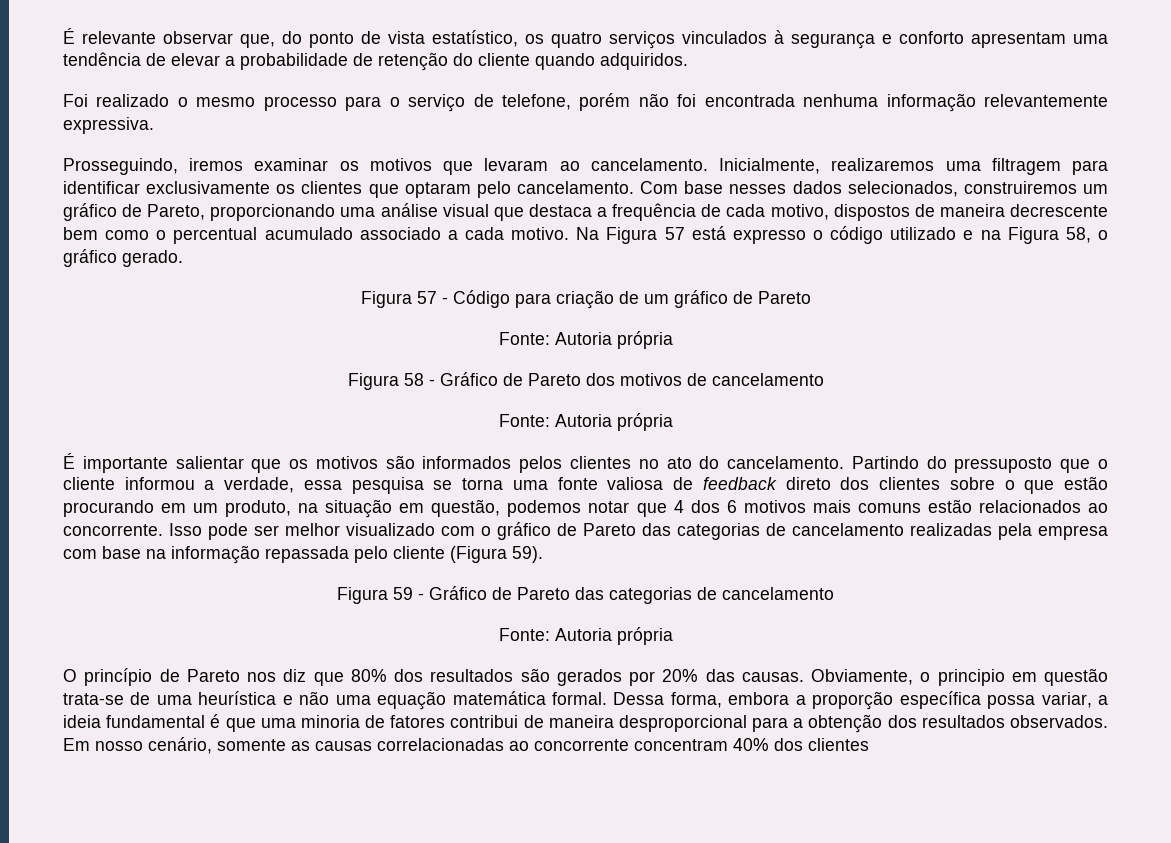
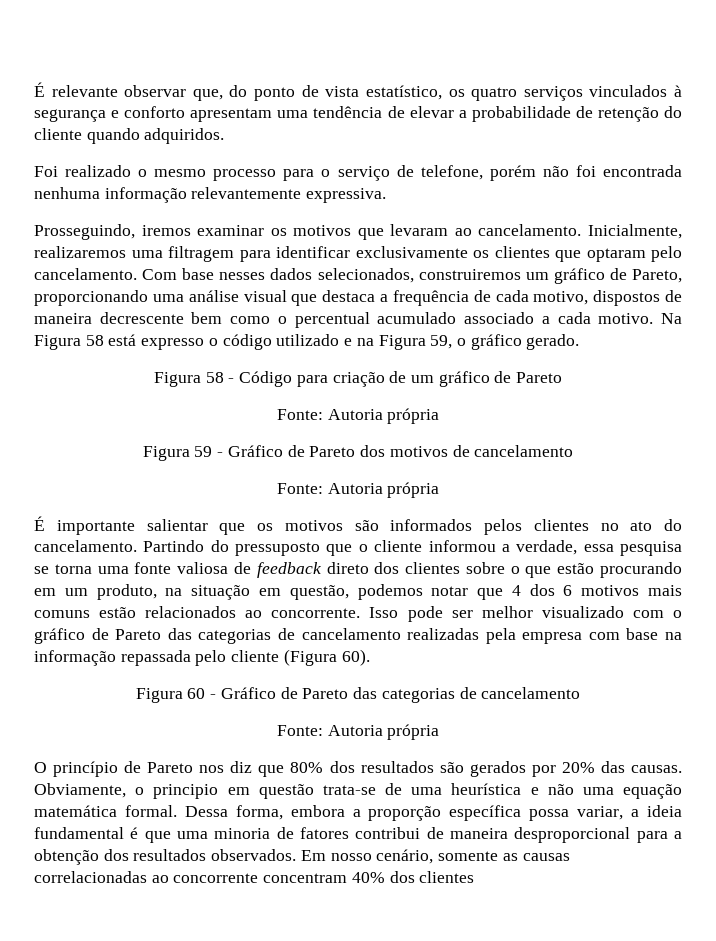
- Na Figura 57 está expresso o código utilizado e na Figura 58, o gráfico gerado.
+ Na Figura 58 está expresso o código utilizado e na Figura 59, o gráfico gerado.
- Figura 57 - Código para criação de um gráfico de Pareto
+ Figura 58 - Código para criação de um gráfico de Pareto
- Figura 58 - Gráfico de Pareto dos motivos de cancelamento
+ Figura 59 - Gráfico de Pareto dos motivos de cancelamento
- Isso pode ser melhor visualizado com o gráfico de Pareto das categorias de cancelamento realizadas pela empresa com base na informação repassada pelo cliente (Figura 59).
- Figura 59 - Gráfico de Pareto das categorias de cancelamento
+ Isso pode ser melhor visualizado com o gráfico de Pareto das categorias de cancelamento realizadas pela empresa com base na informação repassada pelo cliente (Figura 60).
+ Figura 60 - Gráfico de Pareto das categorias de cancelamento

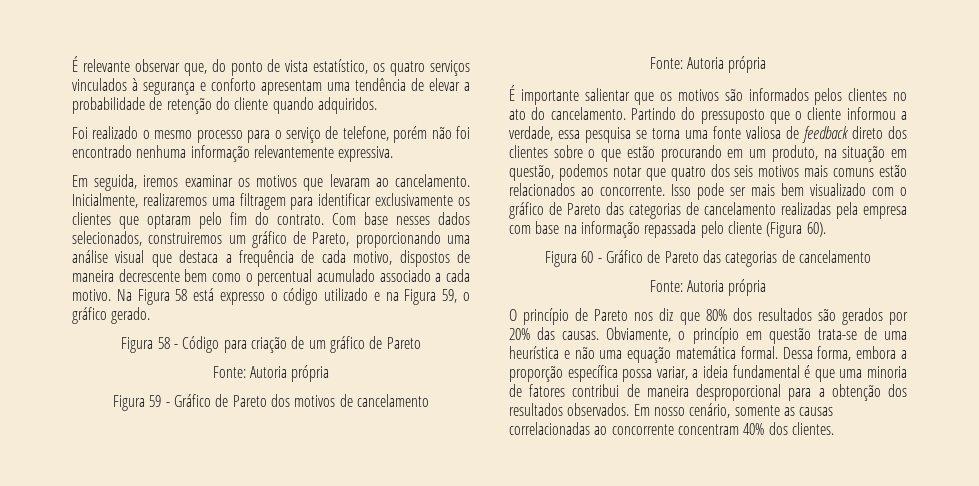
- Foi realizado o mesmo processo para o serviço de telefone, porém não foi encontrada nenhuma informação relevantemente expressiva.
+ Foi realizado o mesmo processo para o serviço de telefone, porém não foi encontrado nenhuma informação relevantemente expressiva.
- Prosseguindo, iremos examinar os motivos que levaram ao cancelamento.
+ Em seguida, iremos examinar os motivos que levaram ao cancelamento.
- Inicialmente, realizaremos uma filtragem para identificar exclusivamente os clientes que optaram pelo cancelamento.
+ Inicialmente, realizaremos uma filtragem para identificar exclusivamente os clientes que optaram pelo fim do contrato.
- Partindo do pressuposto que o cliente informou a verdade, essa pesquisa se torna uma fonte valiosa de feedback direto dos clientes sobre o que estão procurando em um produto, na situação em questão, podemos notar que 4 dos 6 motivos mais comuns estão relacionados ao concorrente.
+ Partindo do pressuposto que o cliente informou a verdade, essa pesquisa se torna uma fonte valiosa de feedback direto dos clientes sobre o que estão procurando em um produto, na situação em questão, podemos notar que quatro dos seis motivos mais comuns estão relacionados ao concorrente.
- Isso pode ser melhor visualizado com o gráfico de Pareto das categorias de cancelamento realizadas pela empresa com base na informação repassada pelo cliente (Figura 60).
+ Isso pode ser mais bem visualizado com o gráfico de Pareto das categorias de cancelamento realizadas pela empresa com base na informação repassada pelo cliente (Figura 60).
- Obviamente, o principio em questão trata-se de uma heurística e não uma equação matemática formal.
+ Obviamente, o princípio em questão trata-se de uma heurística e não uma equação matemática formal.
- Em nosso cenário, somente as causas correlacionadas ao concorrente concentram 40% dos clientes
+ Em nosso cenário, somente as causas correlacionadas ao concorrente concentram 40% dos clientes.

